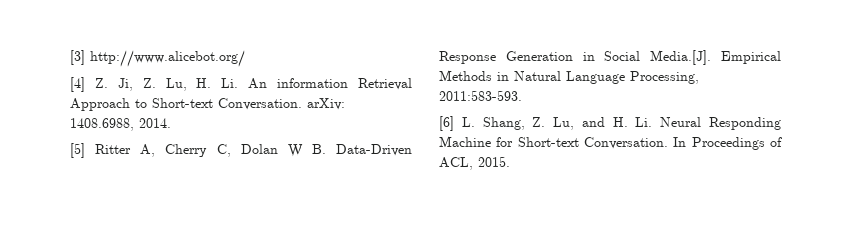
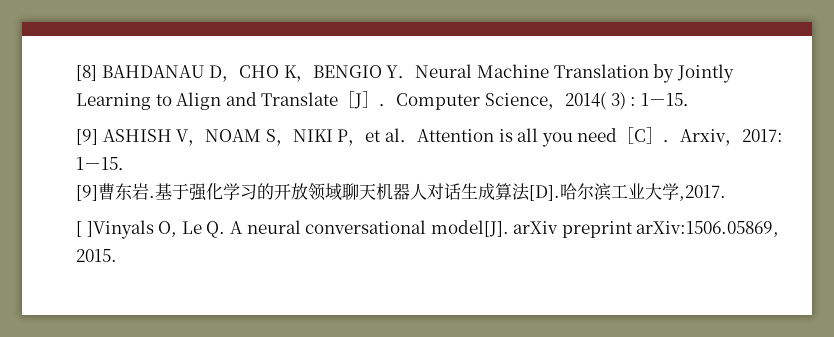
- [3] http://www.alicebot.org/
- [4] Z. Ji, Z. Lu, H. Li. An information Retrieval Approach to Short-text Conversation. arXiv: 1408.6988, 2014.
- [5] Ritter A, Cherry C, Dolan W B. Data-Driven Response Generation in Social Media.[J]. Empirical Methods in Natural Language Processing, 2011:583-593.
- [6] L. Shang, Z. Lu, and H. Li. Neural Responding Machine for Short-text Conversation. In Proceedings of ACL, 2015.
+ [8] BAHDANAU D，CHO K，BENGIO Y．Neural Machine Translation by Jointly Learning to Align and Translate［J］．Computer Science，2014( 3) : 1－15．
+ [9] ASHISH V，NOAM S，NIKI P，et al．Attention is all you need［C］．Arxiv，2017: 1－15．
+ [9]曹东岩.基于强化学习的开放领域聊天机器人对话生成算法[D].哈尔滨工业大学,2017.
+ [ ]Vinyals O, Le Q. A neural conversational model[J]. arXiv preprint arXiv:1506.05869, 2015.

